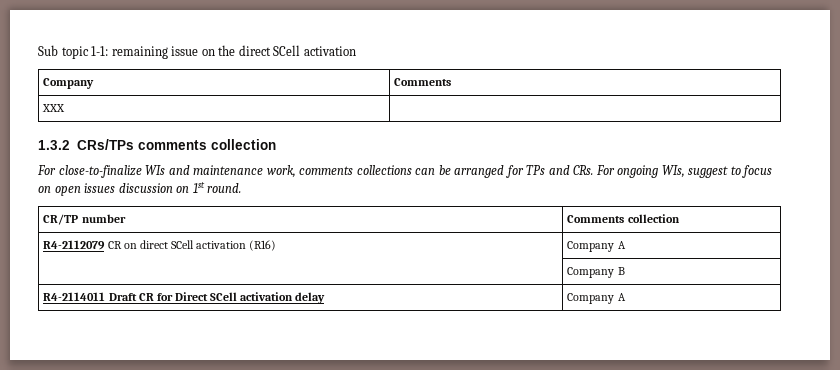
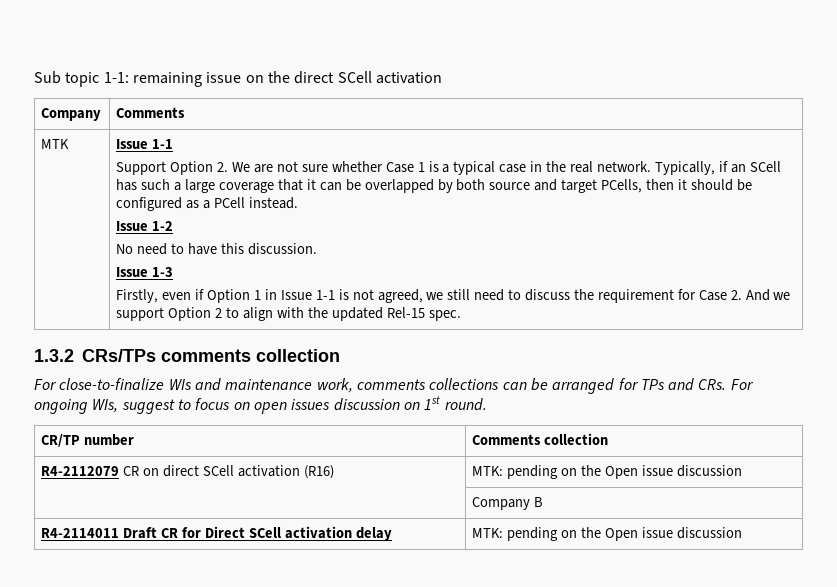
- XXX
+ MTK | Issue 1-1
+ Support Option 2. We are not sure whether Case 1 is a typical case in the real network. Typically, if an SCell has such a large coverage that it can be overlapped by both source and target PCells, then it should be configured as a PCell instead.
+ Issue 1-2
+ No need to have this discussion.
+ Issue 1-3
+ Firstly, even if Option 1 in Issue 1-1 is not agreed, we still need to discuss the requirement for Case 2. And we support Option 2 to align with the updated Rel-15 spec.
- R4-2112079 CR on direct SCell activation (R16) | Company A
+ R4-2112079 CR on direct SCell activation (R16) | MTK: pending on the Open issue discussion
- R4-2114011 Draft CR for Direct SCell activation delay | Company A
+ R4-2114011 Draft CR for Direct SCell activation delay | MTK: pending on the Open issue discussion

